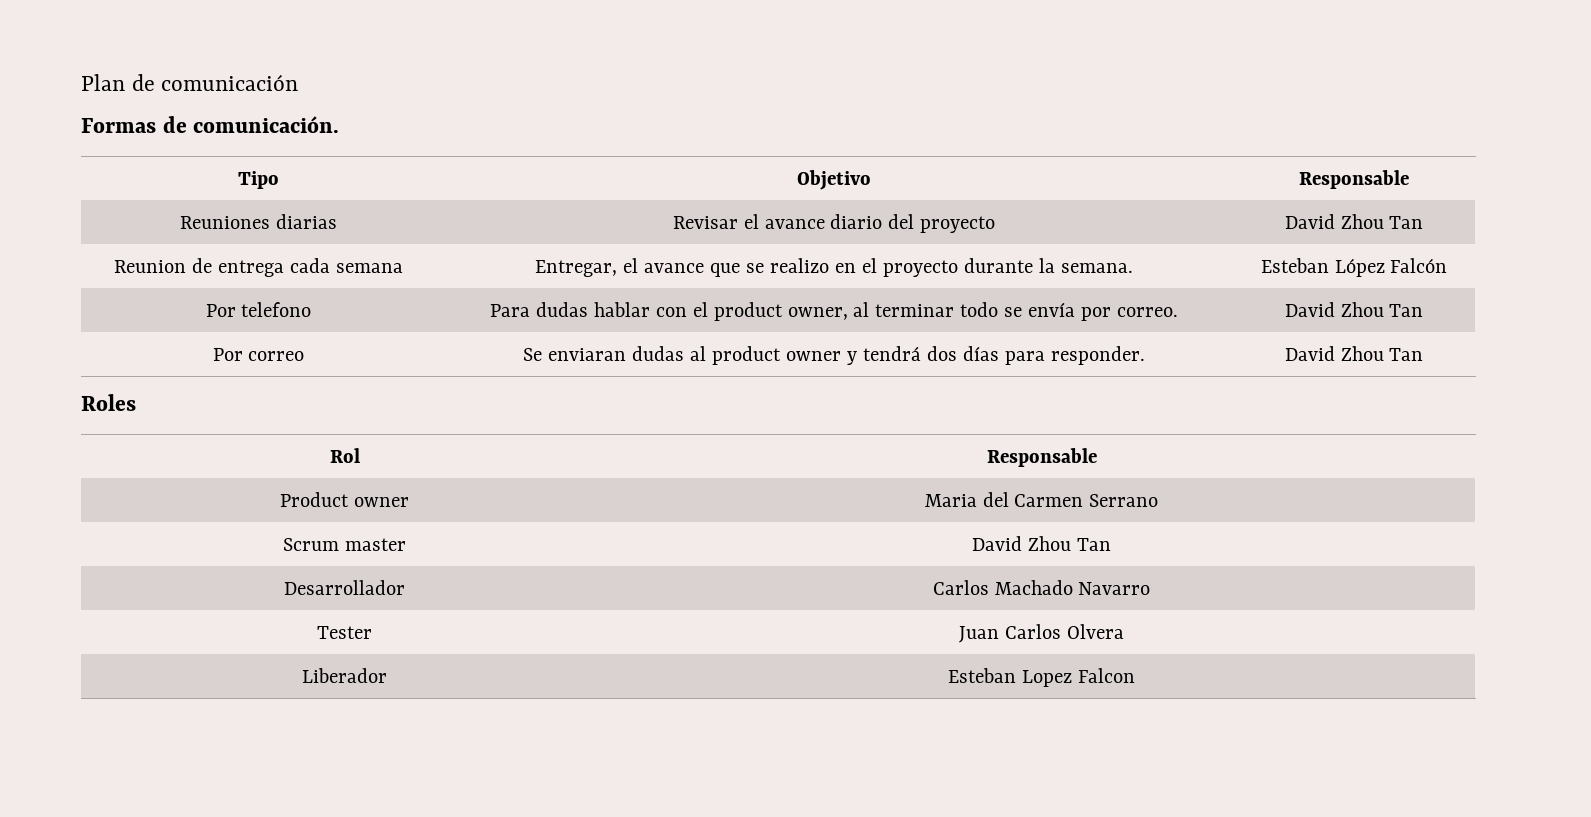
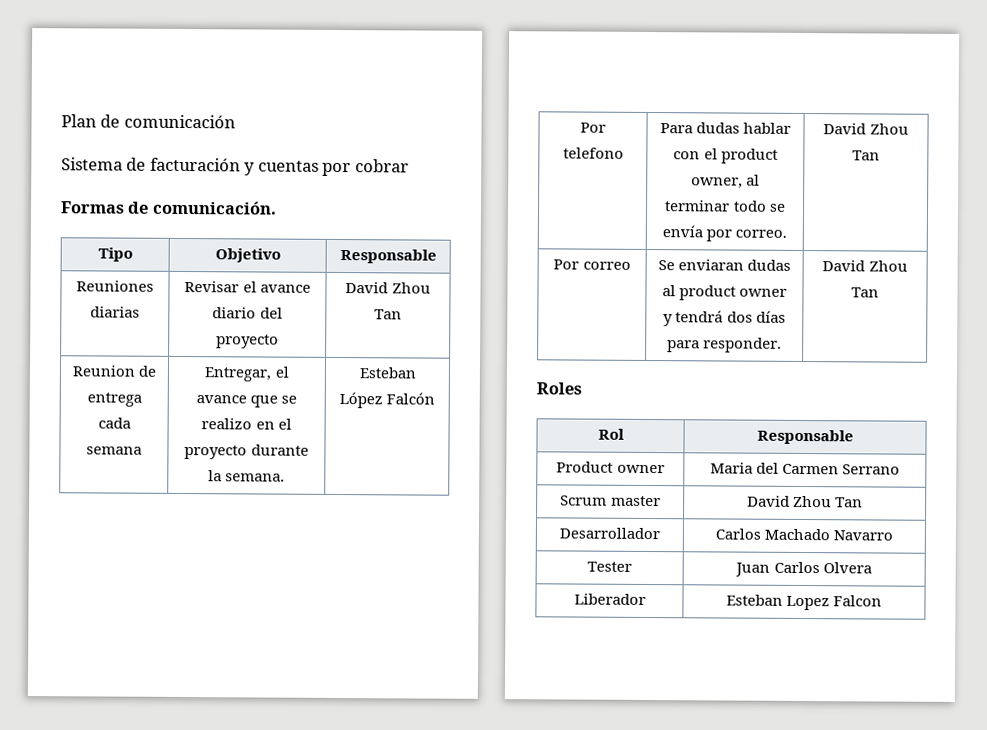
+ Sistema de facturación y cuentas por cobrar

